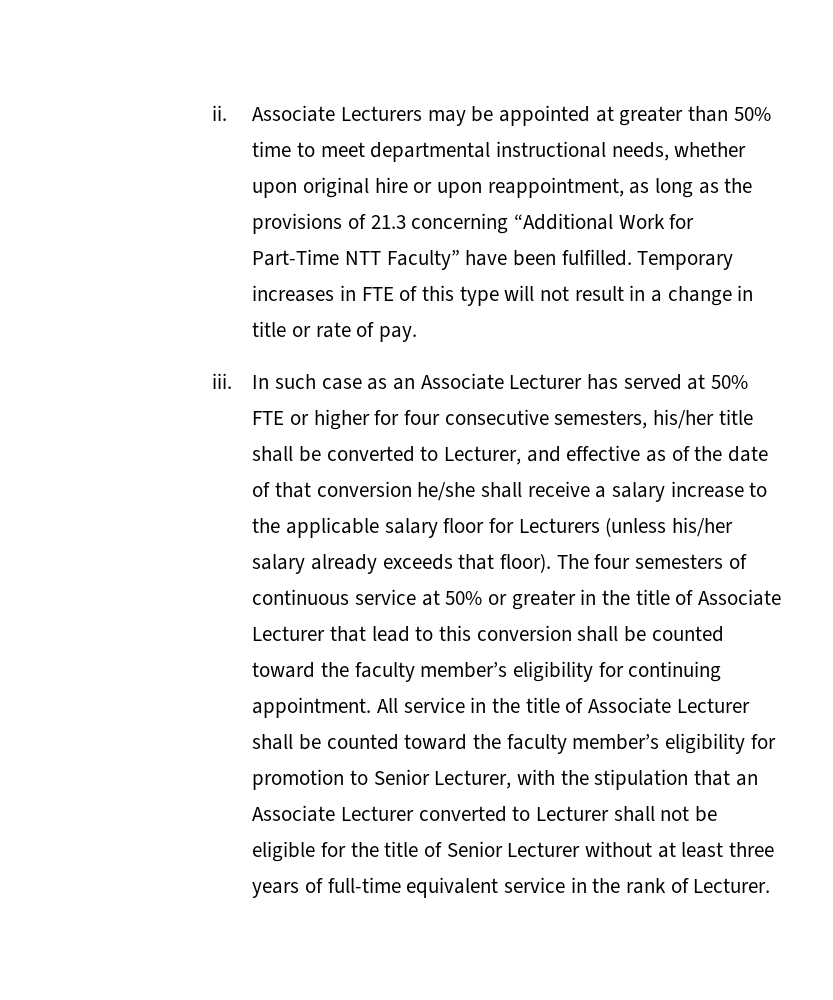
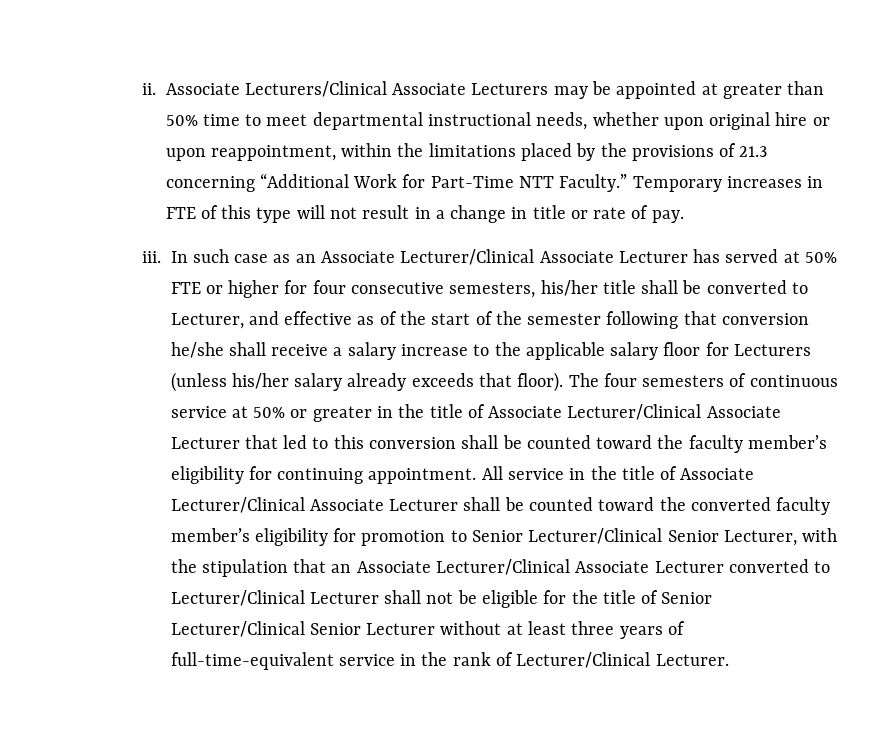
- Associate Lecturers may be appointed at greater than 50% time to meet departmental instructional needs, whether upon original hire or upon reappointment, as long as the provisions of 21.3 concerning “Additional Work for Part-Time NTT Faculty” have been fulfilled.
+ Associate Lecturers/Clinical Associate Lecturers may be appointed at greater than 50% time to meet departmental instructional needs, whether upon original hire or upon reappointment, within the limitations placed by the provisions of 21.3 concerning “Additional Work for Part-Time NTT Faculty.”
- In such case as an Associate Lecturer has served at 50% FTE or higher for four consecutive semesters, his/her title shall be converted to Lecturer, and effective as of the date of that conversion he/she shall receive a salary increase to the applicable salary floor for Lecturers (unless his/her salary already exceeds that floor).
+ In such case as an Associate Lecturer/Clinical Associate Lecturer has served at 50% FTE or higher for four consecutive semesters, his/her title shall be converted to Lecturer, and effective as of the start of the semester following that conversion he/she shall receive a salary increase to the applicable salary floor for Lecturers (unless his/her salary already exceeds that floor).
- The four semesters of continuous service at 50% or greater in the title of Associate Lecturer that lead to this conversion shall be counted toward the faculty member’s eligibility for continuing appointment.
+ The four semesters of continuous service at 50% or greater in the title of Associate Lecturer/Clinical Associate Lecturer that led to this conversion shall be counted toward the faculty member’s eligibility for continuing appointment.
- All service in the title of Associate Lecturer shall be counted toward the faculty member’s eligibility for promotion to Senior Lecturer, with the stipulation that an Associate Lecturer converted to Lecturer shall not be eligible for the title of Senior Lecturer without at least three years of full-time equivalent service in the rank of Lecturer.
+ All service in the title of Associate Lecturer/Clinical Associate Lecturer shall be counted toward the converted faculty member’s eligibility for promotion to Senior Lecturer/Clinical Senior Lecturer, with the stipulation that an Associate Lecturer/Clinical Associate Lecturer converted to Lecturer/Clinical Lecturer shall not be eligible for the title of Senior Lecturer/Clinical Senior Lecturer without at least three years of full-time-equivalent service in the rank of Lecturer/Clinical Lecturer.

